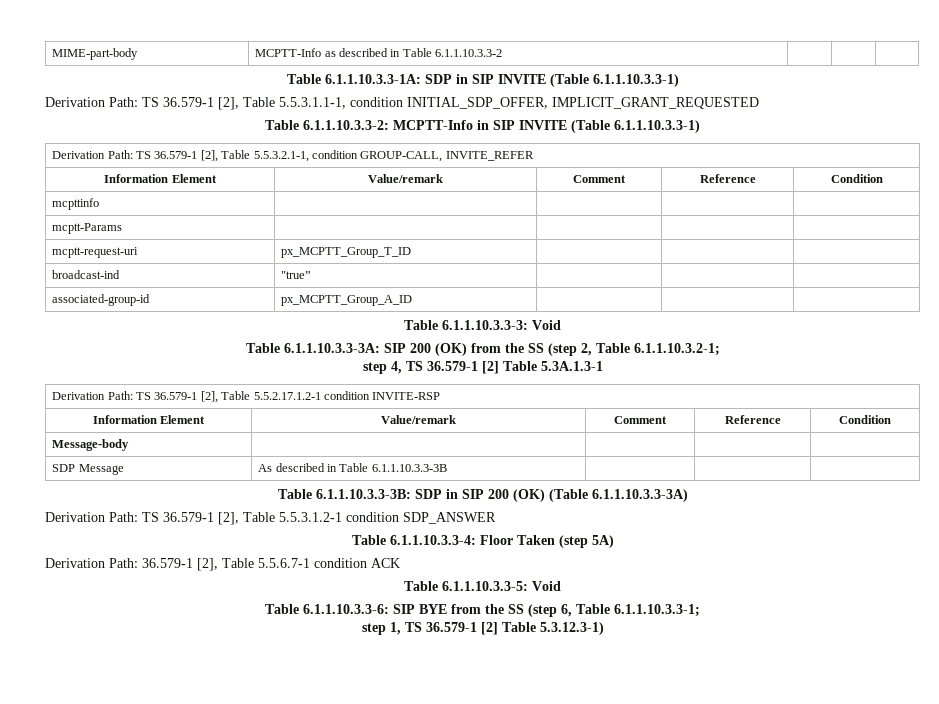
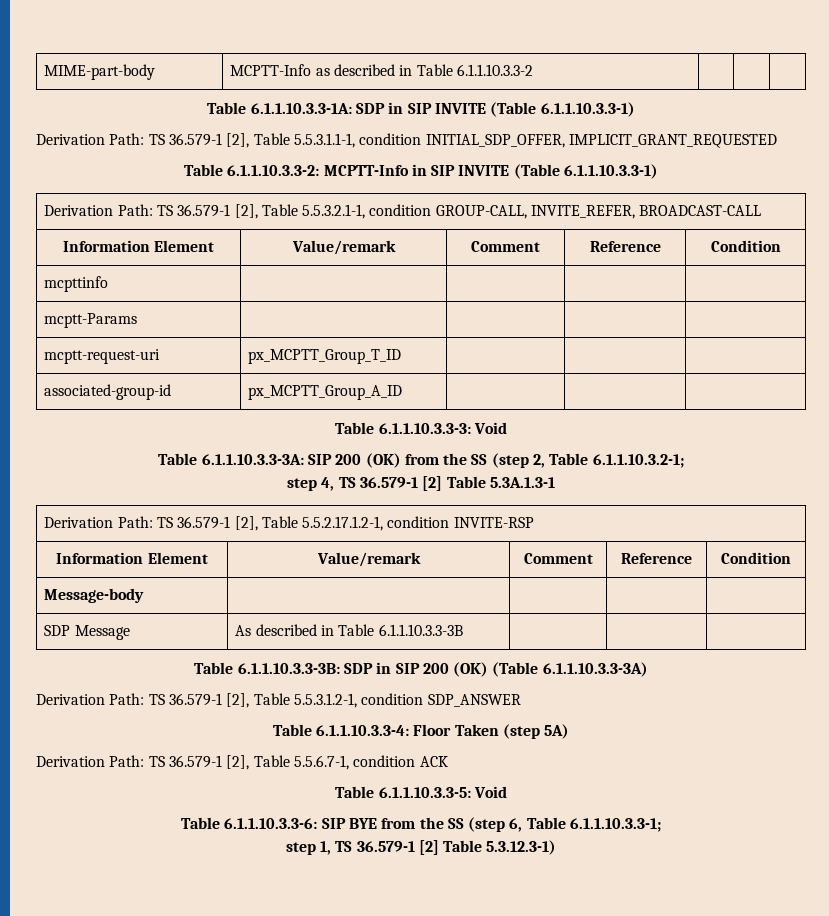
- Derivation Path: TS 36.579-1 [2], Table 5.5.3.2.1-1, condition GROUP-CALL, INVITE_REFER
+ Derivation Path: TS 36.579-1 [2], Table 5.5.3.2.1-1, condition GROUP-CALL, INVITE_REFER, BROADCAST-CALL
- broadcast-ind | "true” | | |
- Derivation Path: TS 36.579-1 [2], Table 5.5.2.17.1.2-1 condition INVITE-RSP
+ Derivation Path: TS 36.579-1 [2], Table 5.5.2.17.1.2-1, condition INVITE-RSP
- Derivation Path: TS 36.579-1 [2], Table 5.5.3.1.2-1 condition SDP_ANSWER
+ Derivation Path: TS 36.579-1 [2], Table 5.5.3.1.2-1, condition SDP_ANSWER
- Derivation Path: 36.579-1 [2], Table 5.5.6.7-1 condition ACK
+ Derivation Path: TS 36.579-1 [2], Table 5.5.6.7-1, condition ACK

